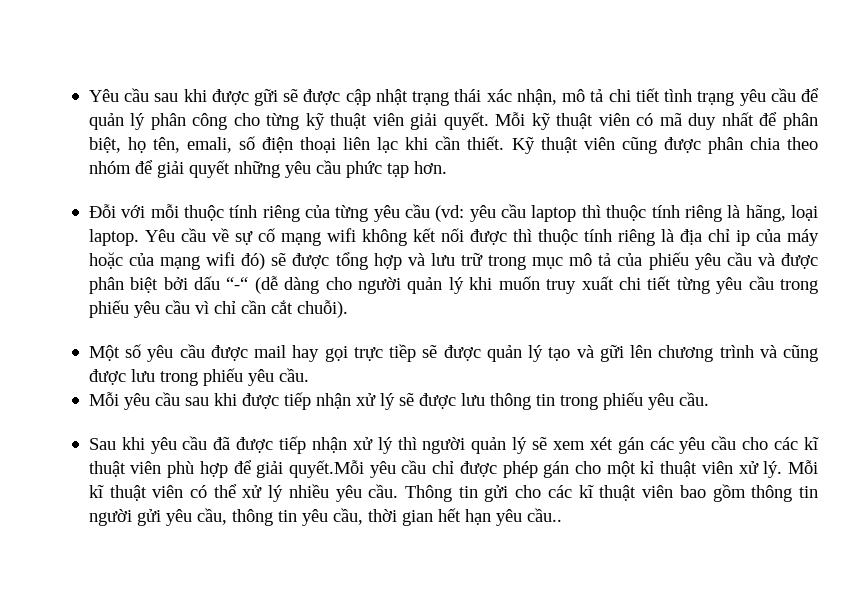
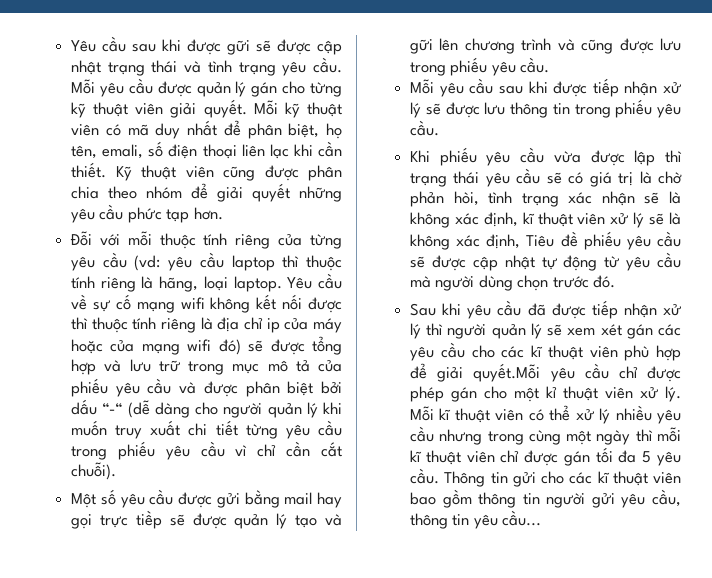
- Yêu cầu sau khi được gữi sẽ được cập nhật trạng thái xác nhận, mô tả chi tiết tình trạng yêu cầu để quản lý phân công cho từng kỹ thuật viên giải quyết.
+ Yêu cầu sau khi được gữi sẽ được cập nhật trạng thái và tình trạng yêu cầu. Mỗi yêu cầu được quản lý gán cho từng kỹ thuật viên giải quyết.
- Một số yêu cầu được mail hay gọi trực tiềp sẽ được quản lý tạo và gữi lên chương trình và cũng được lưu trong phiếu yêu cầu.
+ Một số yêu cầu được gửi bằng mail hay gọi trực tiềp sẽ được quản lý tạo và gữi lên chương trình và cũng được lưu trong phiếu yêu cầu.
+ Khi phiếu yêu cầu vừa được lập thì trạng thái yêu cầu sẽ có giá trị là chờ phản hòi, tình trạng xác nhận sẽ là không xác định, kĩ thuật viên xử lý sẽ là không xác định, Tiêu đề phiếu yêu cầu sẽ được cập nhật tự động từ yêu cầu mà người dùng chọn trước đó.
- Mỗi kĩ thuật viên có thể xử lý nhiều yêu cầu.
+ Mỗi kĩ thuật viên có thể xử lý nhiều yêu cầu nhưng trong cùng một ngày thì mỗi kĩ thuật viên chỉ được gán tối đa 5 yêu cầu.
- Thông tin gửi cho các kĩ thuật viên bao gồm thông tin người gửi yêu cầu, thông tin yêu cầu, thời gian hết hạn yêu cầu..
+ Thông tin gửi cho các kĩ thuật viên bao gồm thông tin người gửi yêu cầu, thông tin yêu cầu...

